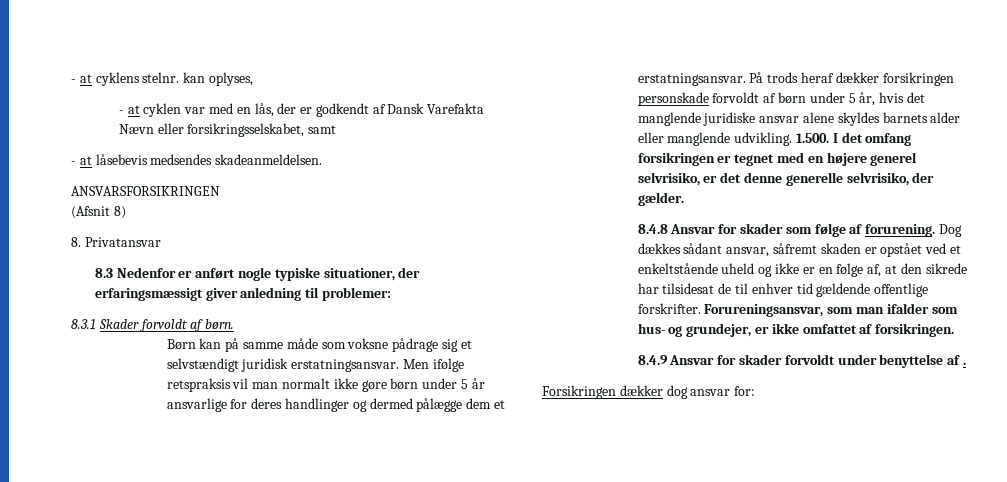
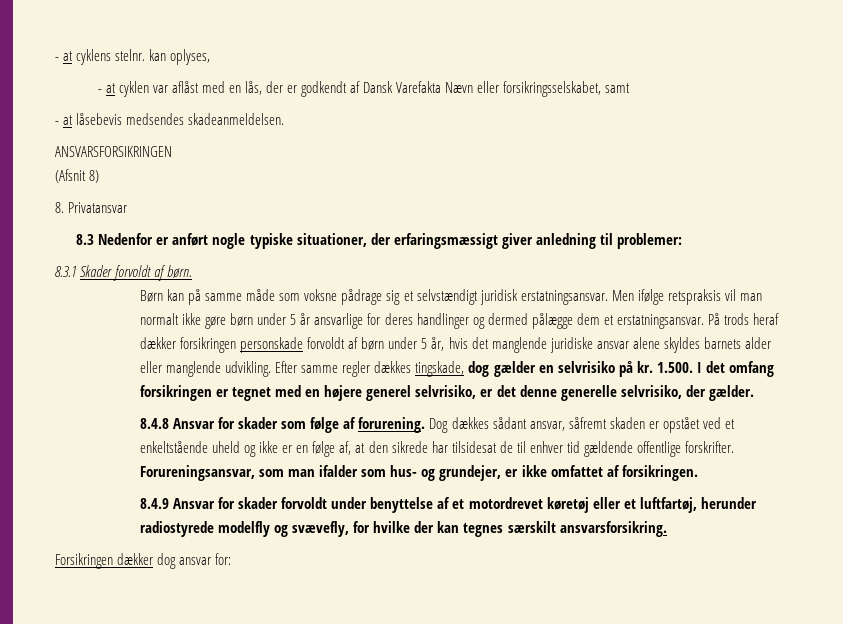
- - at cyklen var med en lås, der er godkendt af Dansk Varefakta Nævn eller forsikringsselskabet, samt
+ - at cyklen var aflåst med en lås, der er godkendt af Dansk Varefakta Nævn eller forsikringsselskabet, samt
+ Efter samme regler dækkes tingskade, dog gælder en selvrisiko på kr.
- 8.4.9 Ansvar for skader forvoldt under benyttelse af .
+ 8.4.9 Ansvar for skader forvoldt under benyttelse af et motordrevet køretøj eller et luftfartøj, herunder radiostyrede modelfly og svævefly, for hvilke der kan tegnes særskilt ansvarsforsikring.

